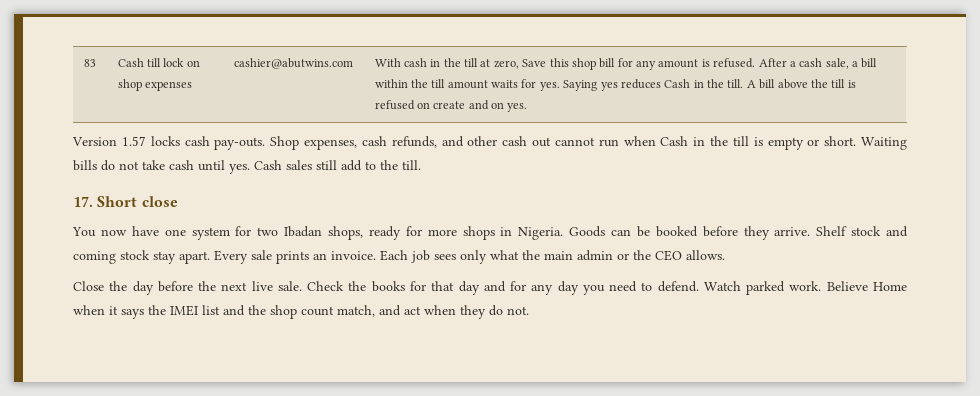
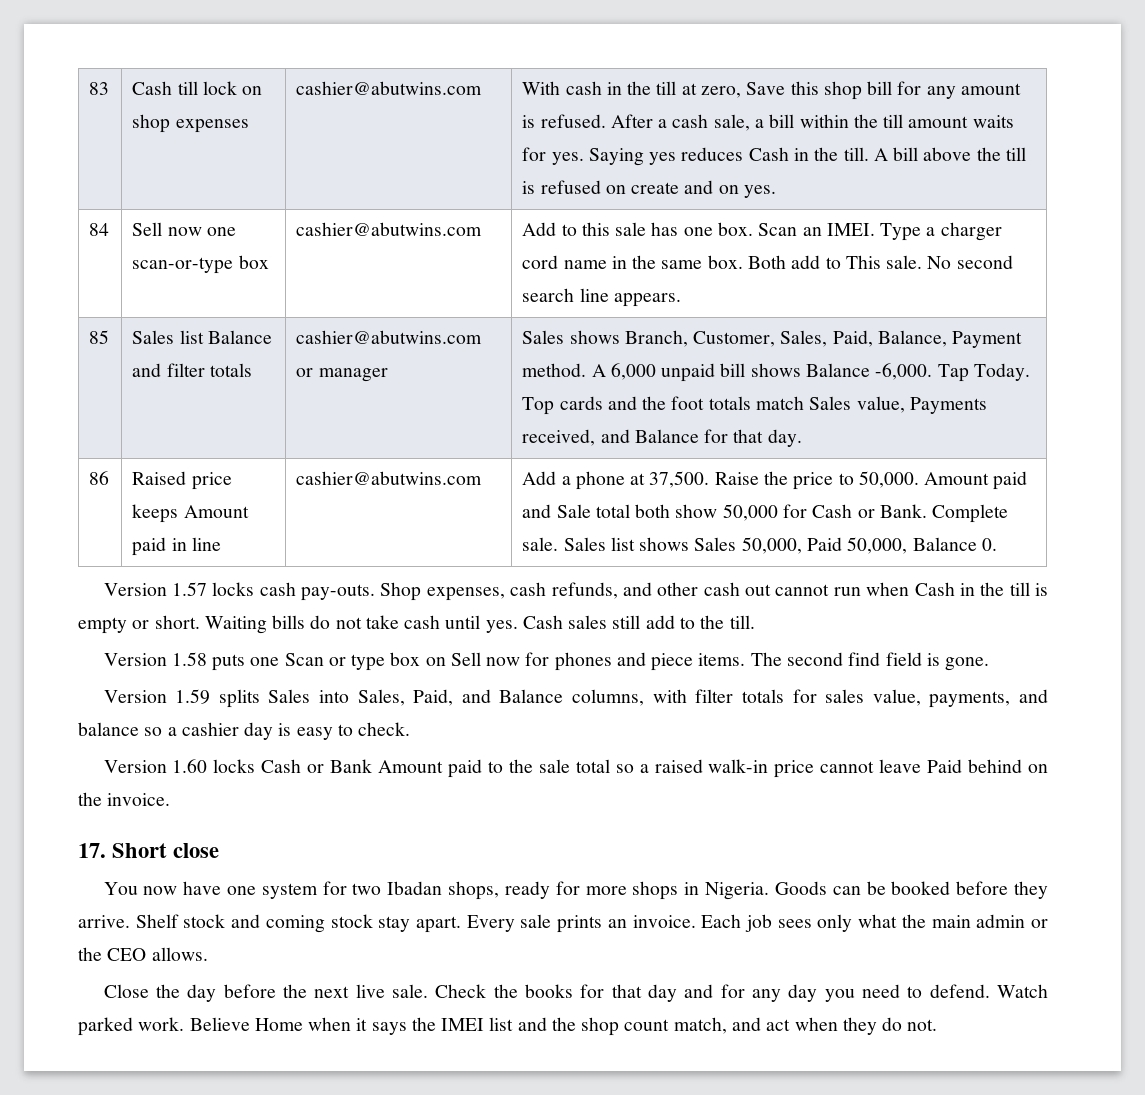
+ 84 | Sell now one scan-or-type box | cashier@abutwins.com | Add to this sale has one box. Scan an IMEI. Type a charger cord name in the same box. Both add to This sale. No second search line appears.
+ 85 | Sales list Balance and filter totals | cashier@abutwins.com or manager | Sales shows Branch, Customer, Sales, Paid, Balance, Payment method. A 6,000 unpaid bill shows Balance -6,000. Tap Today. Top cards and the foot totals match Sales value, Payments received, and Balance for that day.
+ 86 | Raised price keeps Amount paid in line | cashier@abutwins.com | Add a phone at 37,500. Raise the price to 50,000. Amount paid and Sale total both show 50,000 for Cash or Bank. Complete sale. Sales list shows Sales 50,000, Paid 50,000, Balance 0.
+ Version 1.58 puts one Scan or type box on Sell now for phones and piece items. The second find field is gone.
+ Version 1.59 splits Sales into Sales, Paid, and Balance columns, with filter totals for sales value, payments, and balance so a cashier day is easy to check.
+ Version 1.60 locks Cash or Bank Amount paid to the sale total so a raised walk-in price cannot leave Paid behind on the invoice.

